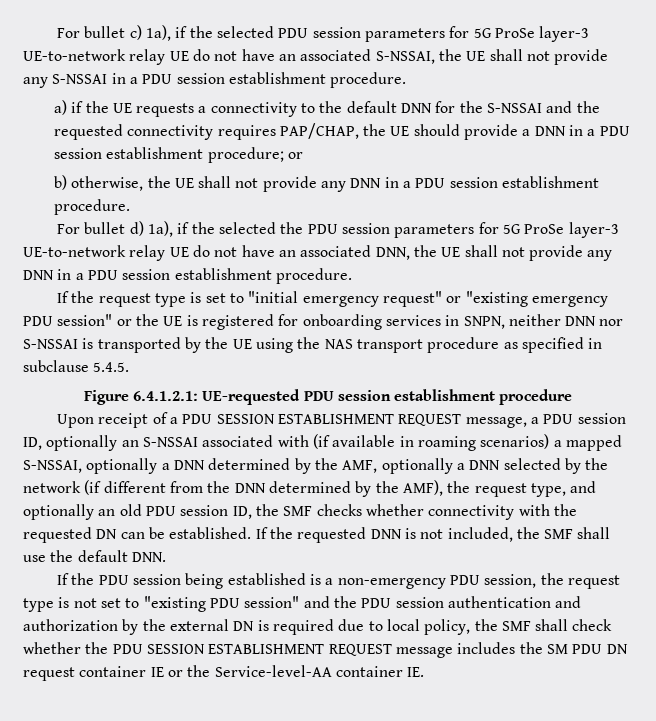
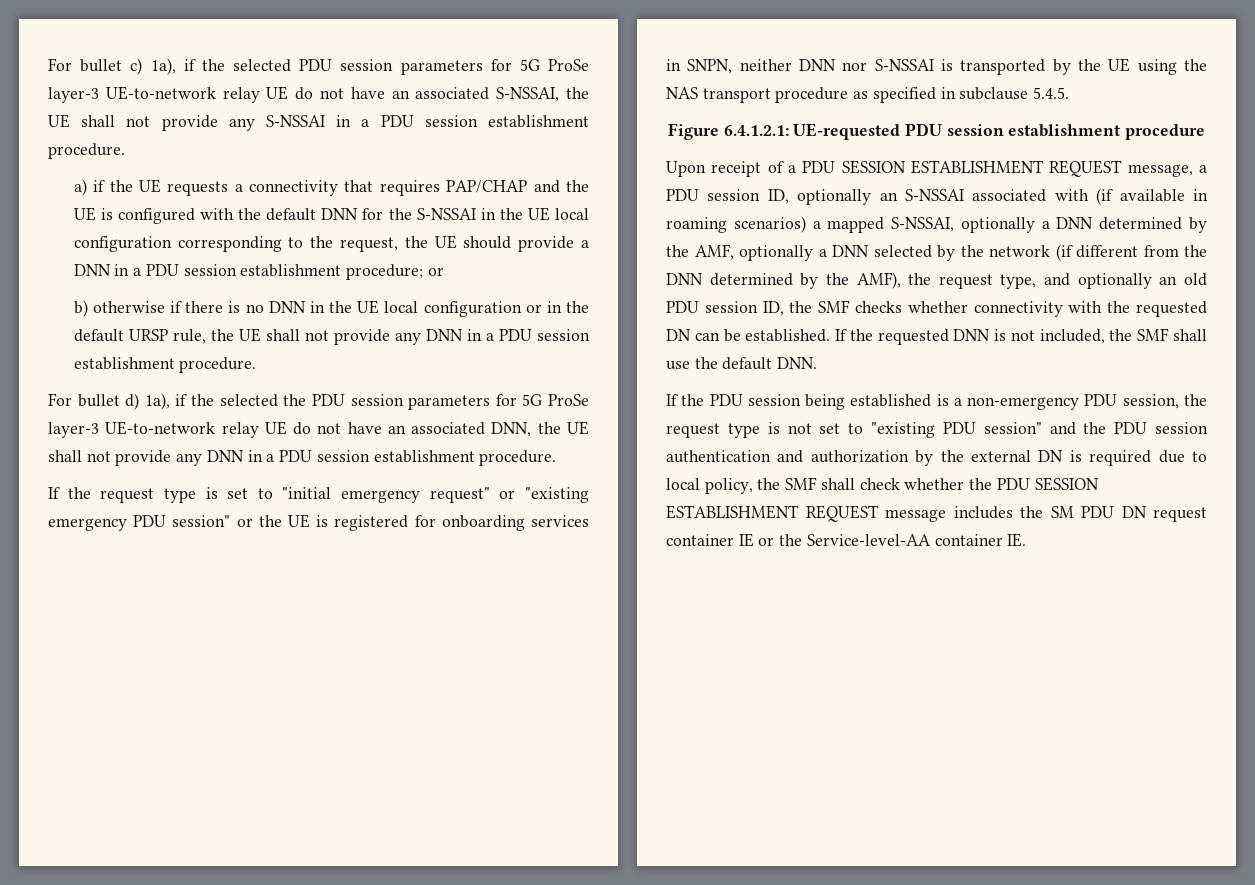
- a) if the UE requests a connectivity to the default DNN for the S-NSSAI and the requested connectivity requires PAP/CHAP, the UE should provide a DNN in a PDU session establishment procedure; or
+ a) if the UE requests a connectivity that requires PAP/CHAP and the UE is configured with the default DNN for the S-NSSAI in the UE local configuration corresponding to the request, the UE should provide a DNN in a PDU session establishment procedure; or
- b) otherwise, the UE shall not provide any DNN in a PDU session establishment procedure.
+ b) otherwise if there is no DNN in the UE local configuration or in the default URSP rule, the UE shall not provide any DNN in a PDU session establishment procedure.

